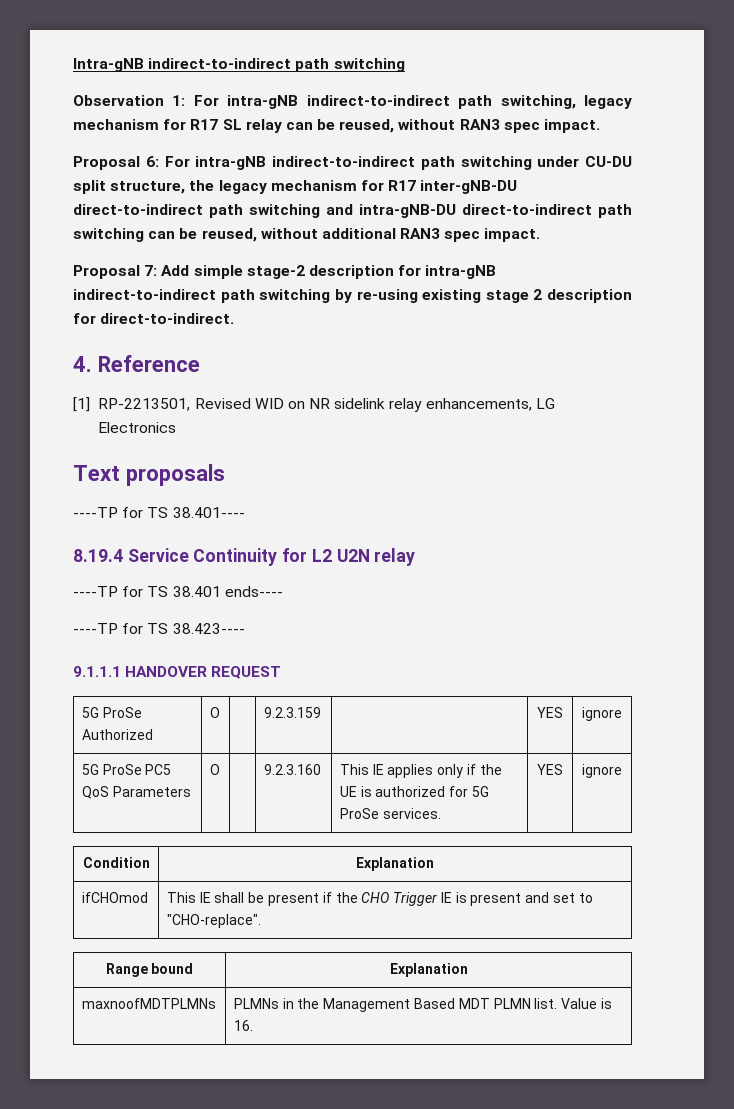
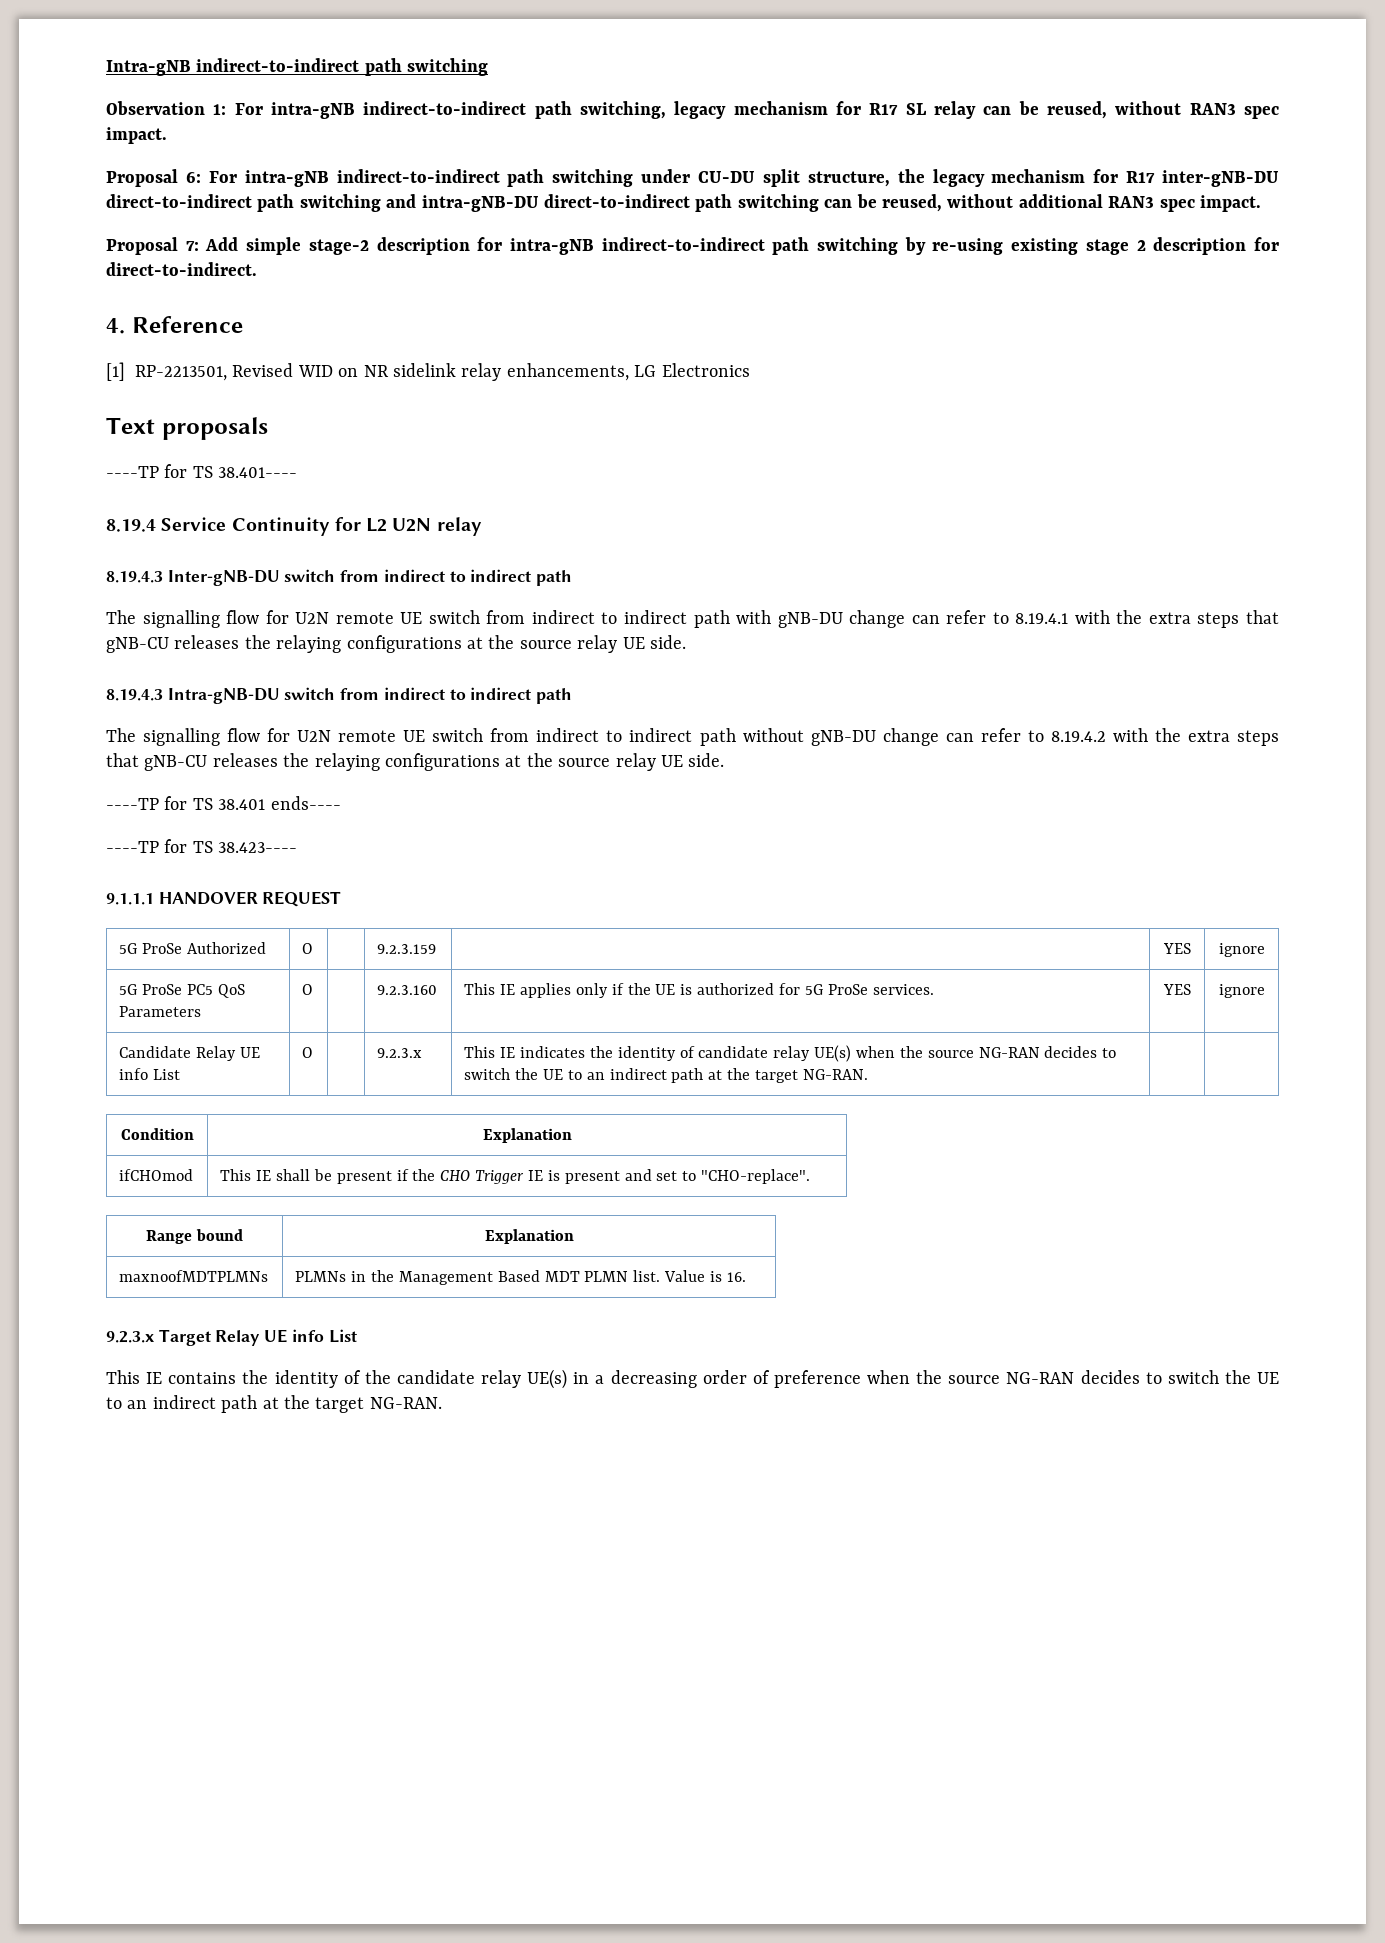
+ 8.19.4.3 Inter-gNB-DU switch from indirect to indirect path
+ The signalling flow for U2N remote UE switch from indirect to indirect path with gNB-DU change can refer to 8.19.4.1 with the extra steps that gNB-CU releases the relaying configurations at the source relay UE side.
+ 8.19.4.3 Intra-gNB-DU switch from indirect to indirect path
+ The signalling flow for U2N remote UE switch from indirect to indirect path without gNB-DU change can refer to 8.19.4.2 with the extra steps that gNB-CU releases the relaying configurations at the source relay UE side.
+ Candidate Relay UE info List | O | | 9.2.3.x | This IE indicates the identity of candidate relay UE(s) when the source NG-RAN decides to switch the UE to an indirect path at the target NG-RAN. | |
+ 9.2.3.x Target Relay UE info List
+ This IE contains the identity of the candidate relay UE(s) in a decreasing order of preference when the source NG-RAN decides to switch the UE to an indirect path at the target NG-RAN.

